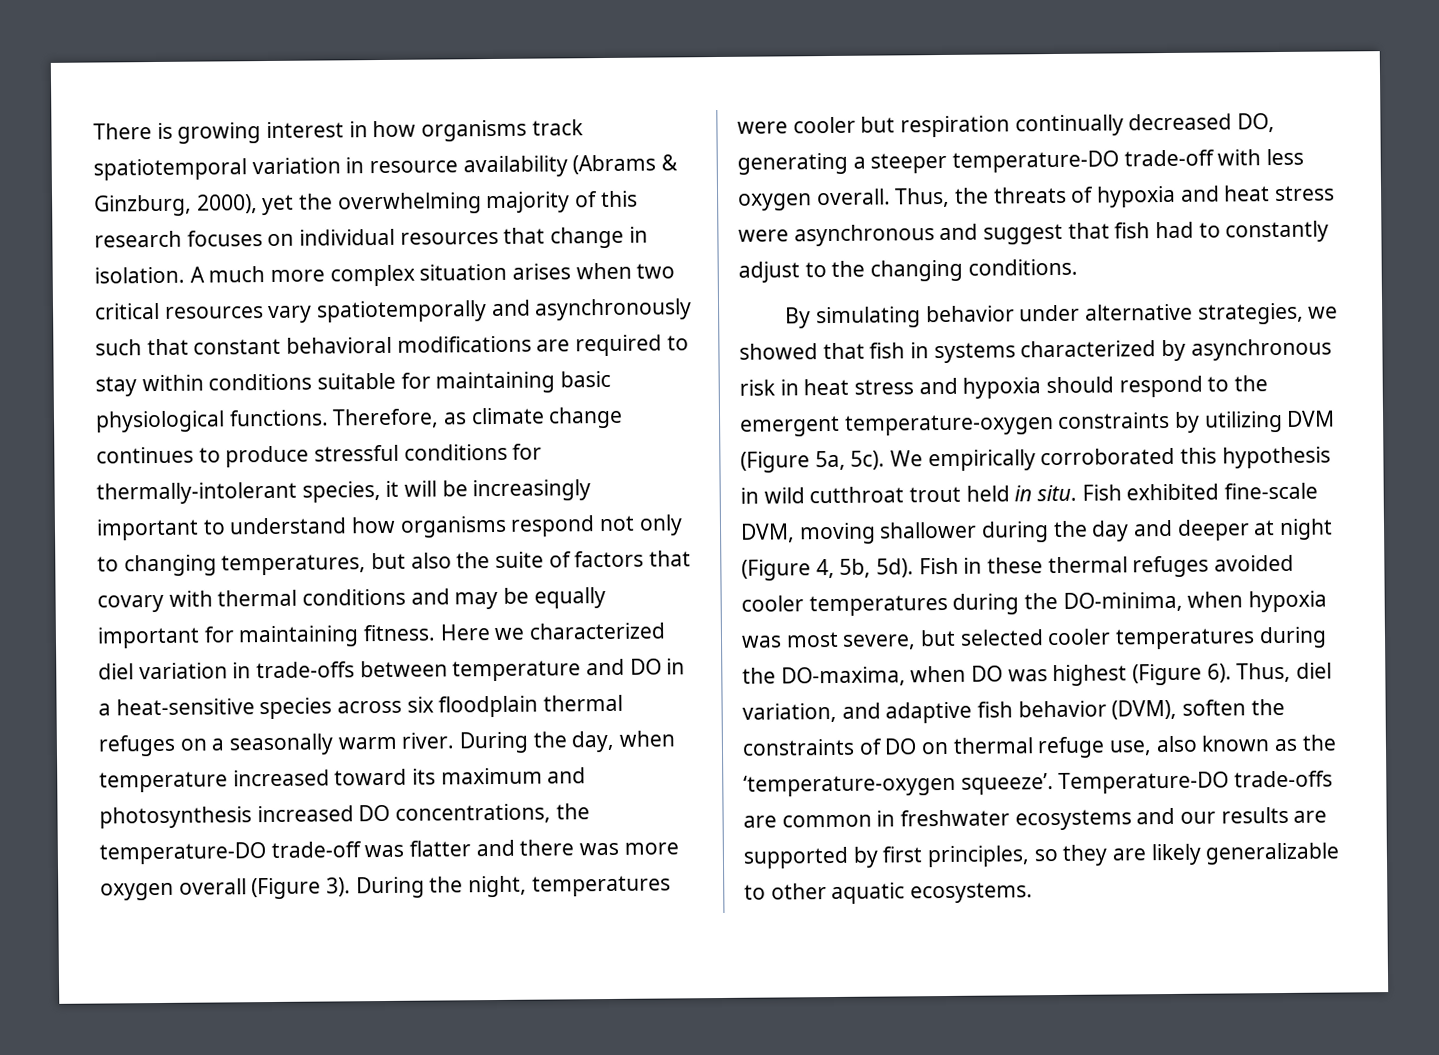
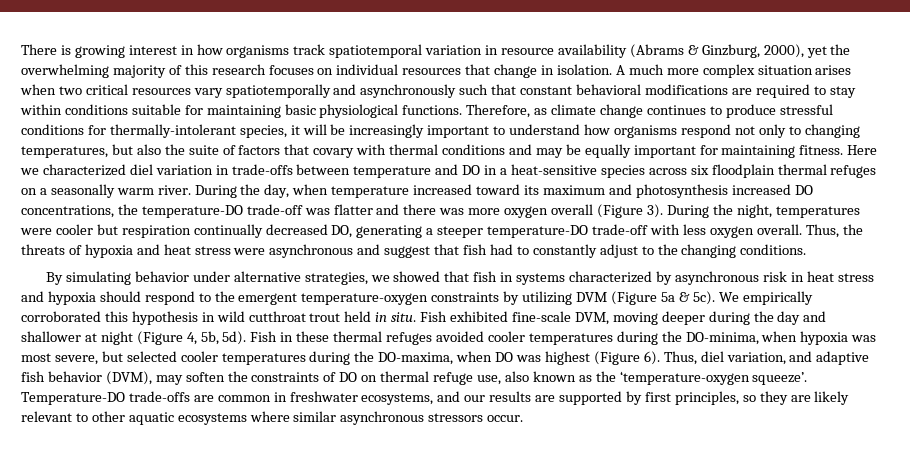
- By simulating behavior under alternative strategies, we showed that fish in systems characterized by asynchronous risk in heat stress and hypoxia should respond to the emergent temperature-oxygen constraints by utilizing DVM (Figure 5a, 5c).
+ By simulating behavior under alternative strategies, we showed that fish in systems characterized by asynchronous risk in heat stress and hypoxia should respond to the emergent temperature-oxygen constraints by utilizing DVM (Figure 5a & 5c).
- Fish exhibited fine-scale DVM, moving shallower during the day and deeper at night (Figure 4, 5b, 5d).
+ Fish exhibited fine-scale DVM, moving deeper during the day and shallower at night (Figure 4, 5b, 5d).
- Thus, diel variation, and adaptive fish behavior (DVM), soften the constraints of DO on thermal refuge use, also known as the ‘temperature-oxygen squeeze’.
+ Thus, diel variation, and adaptive fish behavior (DVM), may soften the constraints of DO on thermal refuge use, also known as the ‘temperature-oxygen squeeze’.
- Temperature-DO trade-offs are common in freshwater ecosystems and our results are supported by first principles, so they are likely generalizable to other aquatic ecosystems.
+ Temperature-DO trade-offs are common in freshwater ecosystems, and our results are supported by first principles, so they are likely relevant to other aquatic ecosystems where similar asynchronous stressors occur.

